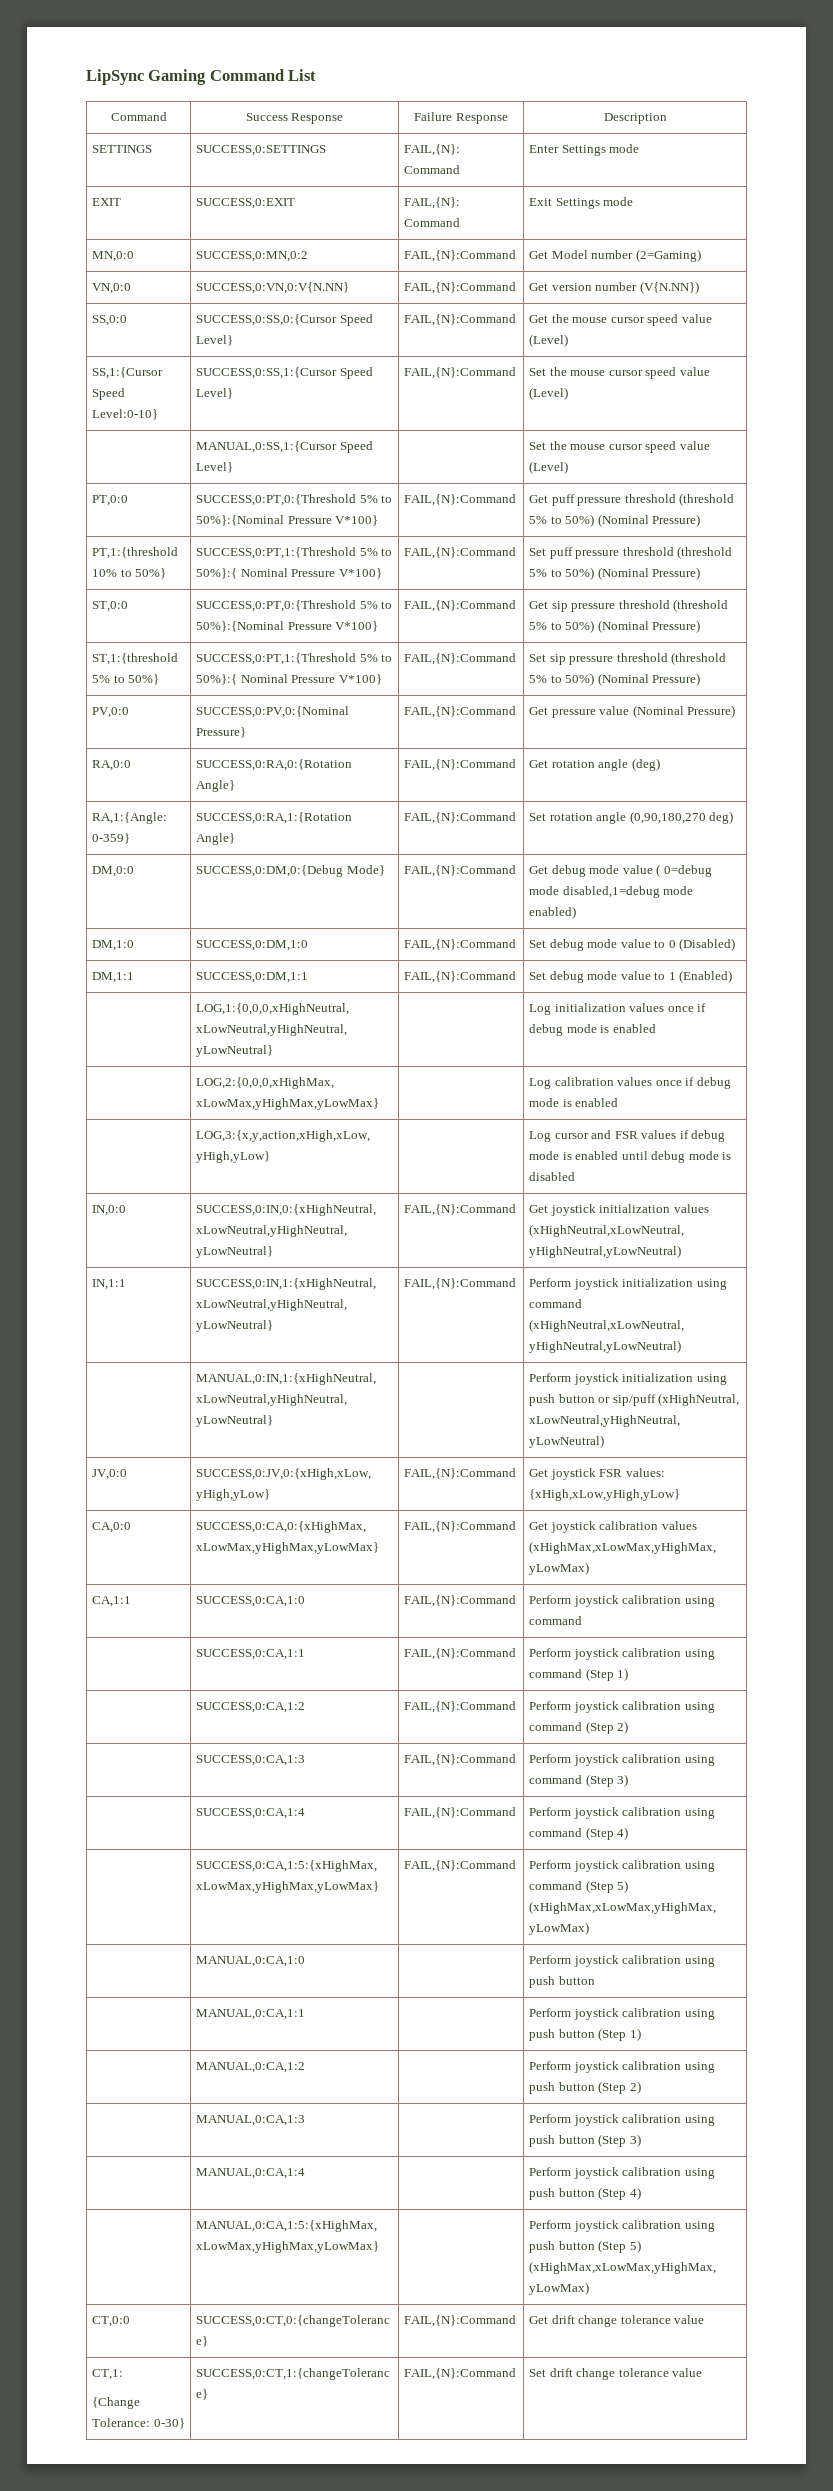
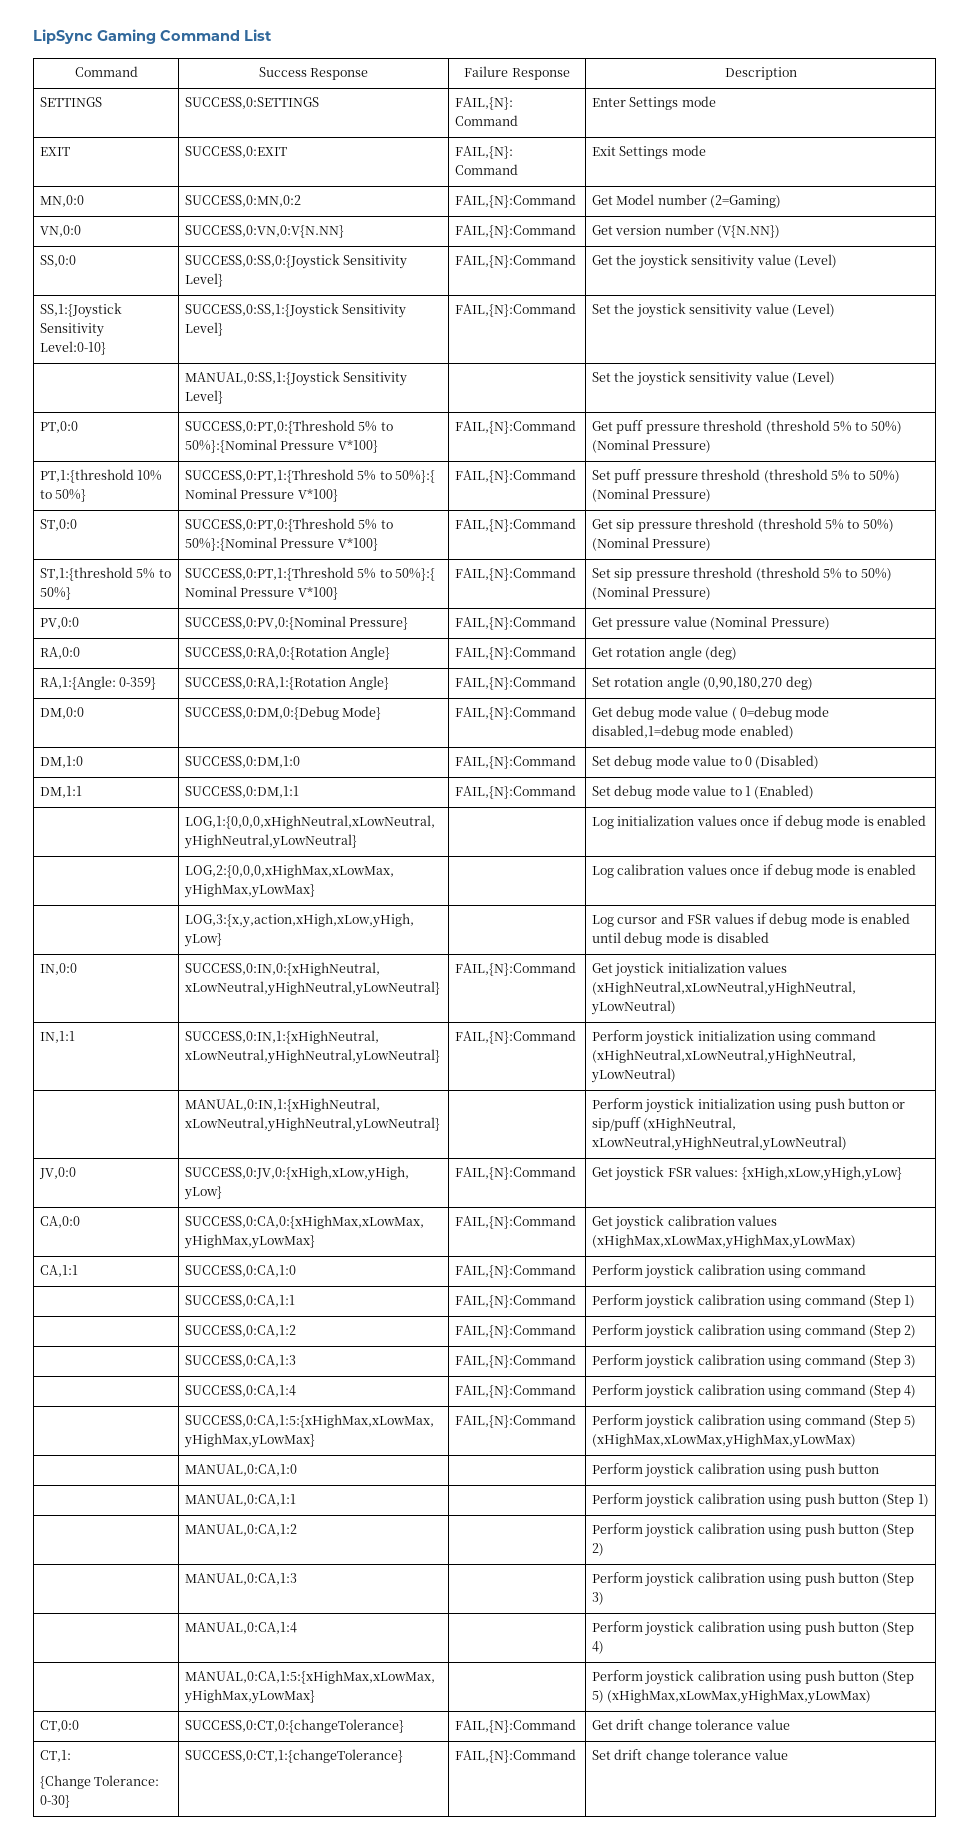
- SS,0:0 | SUCCESS,0:SS,0:{Cursor Speed Level} | FAIL,{N}:Command | Get the mouse cursor speed value (Level)
- SS,1:{Cursor Speed Level:0-10} | SUCCESS,0:SS,1:{Cursor Speed Level} | FAIL,{N}:Command | Set the mouse cursor speed value (Level)
+ SS,0:0 | SUCCESS,0:SS,0:{Joystick Sensitivity Level} | FAIL,{N}:Command | Get the joystick sensitivity value (Level)
+ SS,1:{Joystick Sensitivity Level:0-10} | SUCCESS,0:SS,1:{Joystick Sensitivity Level} | FAIL,{N}:Command | Set the joystick sensitivity value (Level)
- | MANUAL,0:SS,1:{Cursor Speed Level} | | Set the mouse cursor speed value (Level)
+ | MANUAL,0:SS,1:{Joystick Sensitivity Level} | | Set the joystick sensitivity value (Level)

